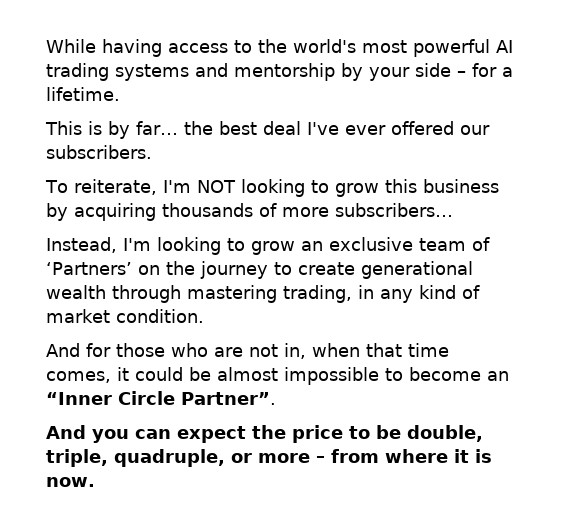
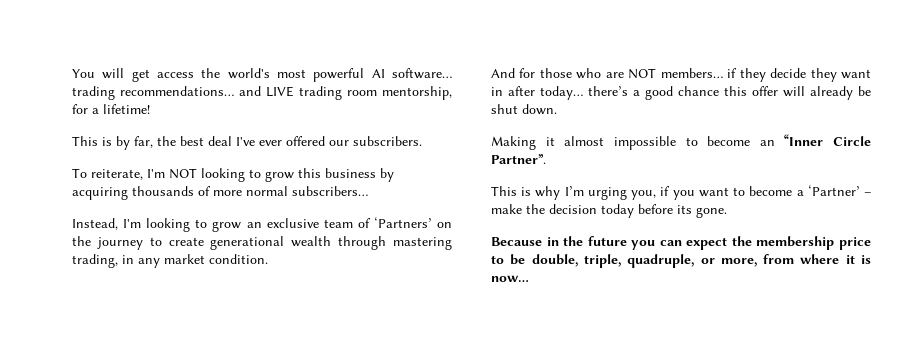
- While having access to the world's most powerful AI trading systems and mentorship by your side – for a lifetime.
+ You will get access the world's most powerful AI software… trading recommendations… and LIVE trading room mentorship, for a lifetime!
- This is by far… the best deal I've ever offered our subscribers.
+ This is by far, the best deal I've ever offered our subscribers.
- To reiterate, I'm NOT looking to grow this business by acquiring thousands of more subscribers…
+ To reiterate, I'm NOT looking to grow this business by acquiring thousands of more normal subscribers…
- Instead, I'm looking to grow an exclusive team of ‘Partners’ on the journey to create generational wealth through mastering trading, in any kind of market condition.
+ Instead, I'm looking to grow an exclusive team of ‘Partners’ on the journey to create generational wealth through mastering trading, in any market condition.
- And for those who are not in, when that time comes, it could be almost impossible to become an “Inner Circle Partner”.
+ And for those who are NOT members… if they decide they want in after today… there’s a good chance this offer will already be shut down.
+ Making it almost impossible to become an “Inner Circle Partner”.
- And you can expect the price to be double, triple, quadruple, or more – from where it is now.
+ This is why I’m urging you, if you want to become a ‘Partner’ – make the decision today before its gone.
+ Because in the future you can expect the membership price to be double, triple, quadruple, or more, from where it is now…

